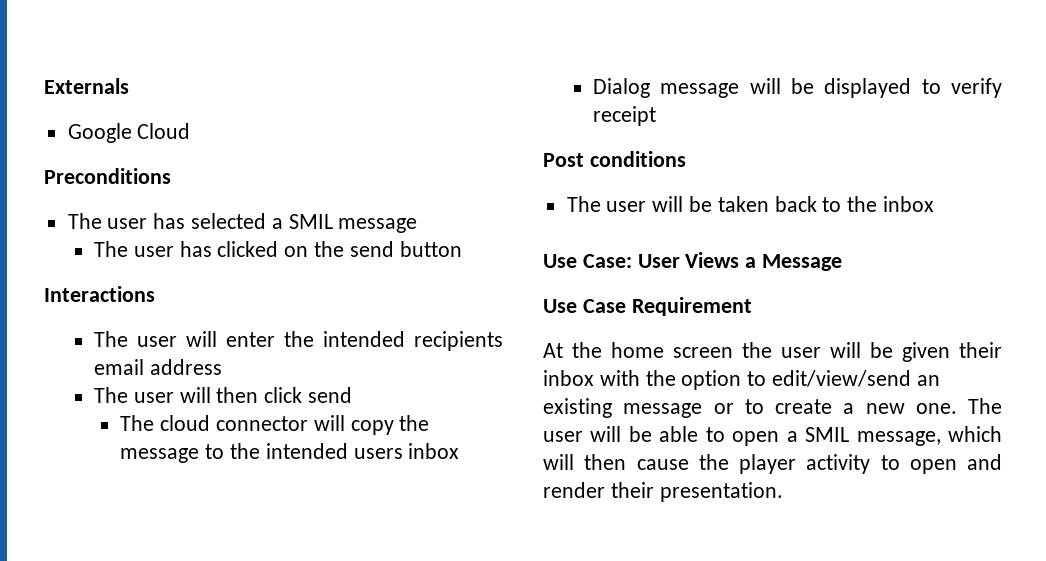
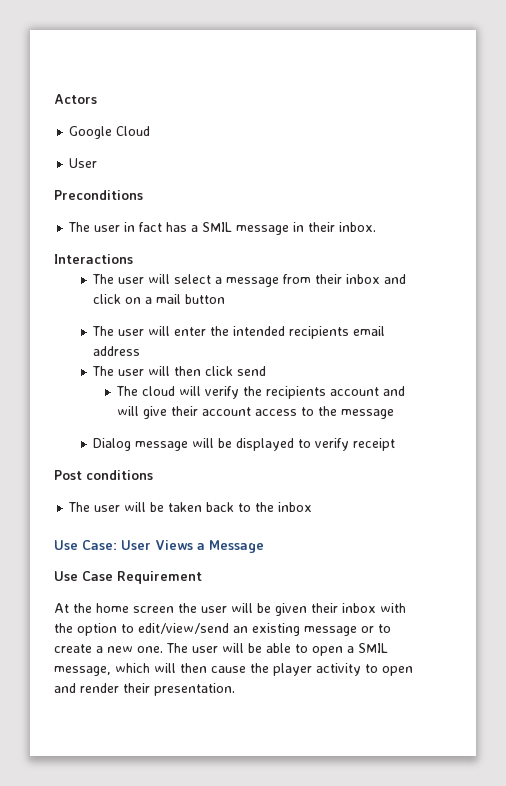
- Externals
+ Actors
  Google Cloud
+ User
- The user has selected a SMIL message
- The user has clicked on the send button
+ The user in fact has a SMIL message in their inbox.
+ Interactions
+ The user will select a message from their inbox and click on a mail button
- Interactions
- The cloud connector will copy the message to the intended users inbox
+ The cloud will verify the recipients account and will give their account access to the message

